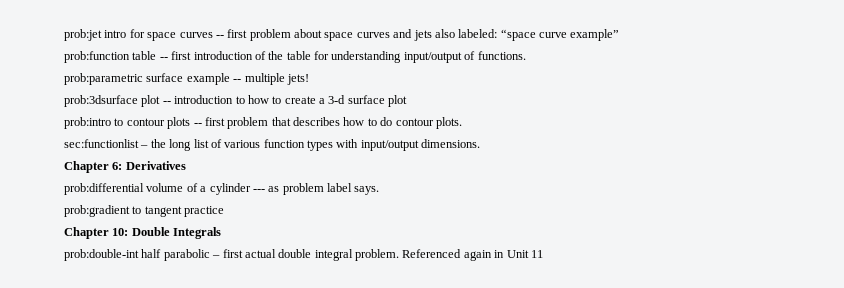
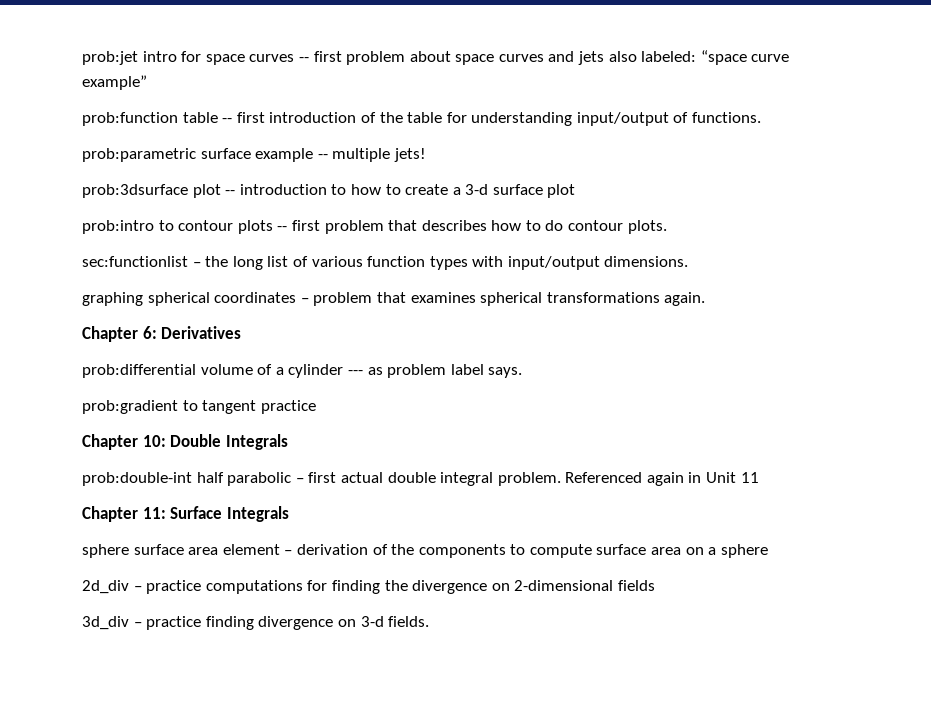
+ graphing spherical coordinates – problem that examines spherical transformations again.
+ Chapter 11: Surface Integrals
+ sphere surface area element – derivation of the components to compute surface area on a sphere
+ 2d_div – practice computations for finding the divergence on 2-dimensional fields
+ 3d_div – practice finding divergence on 3-d fields.

